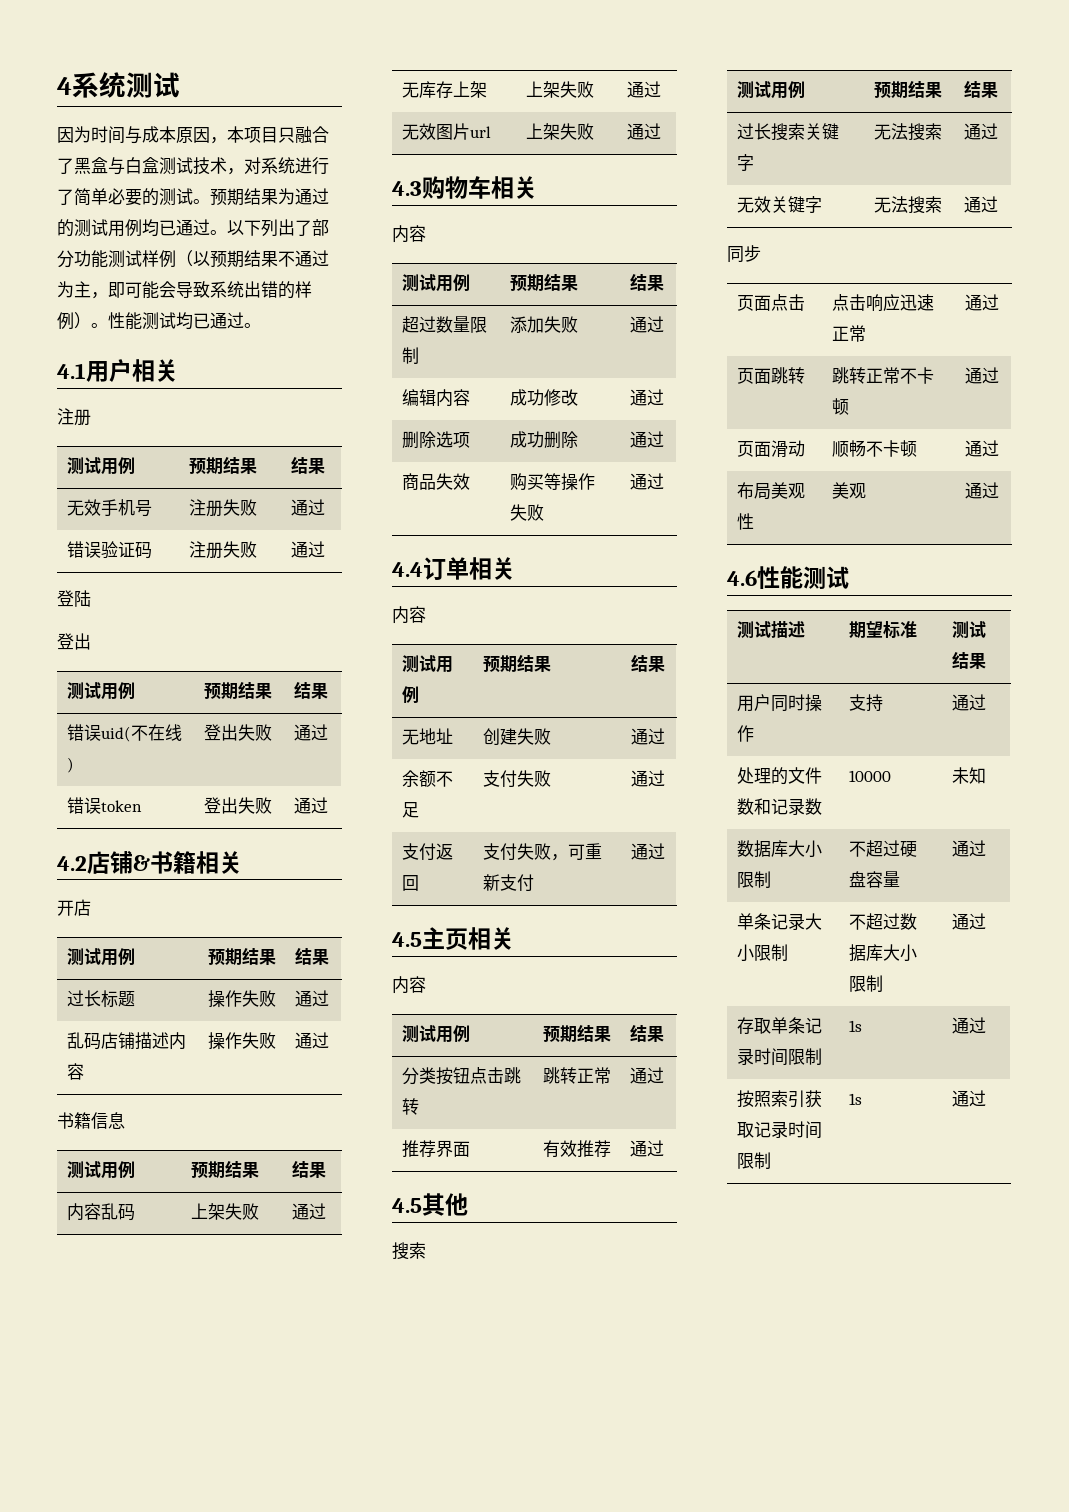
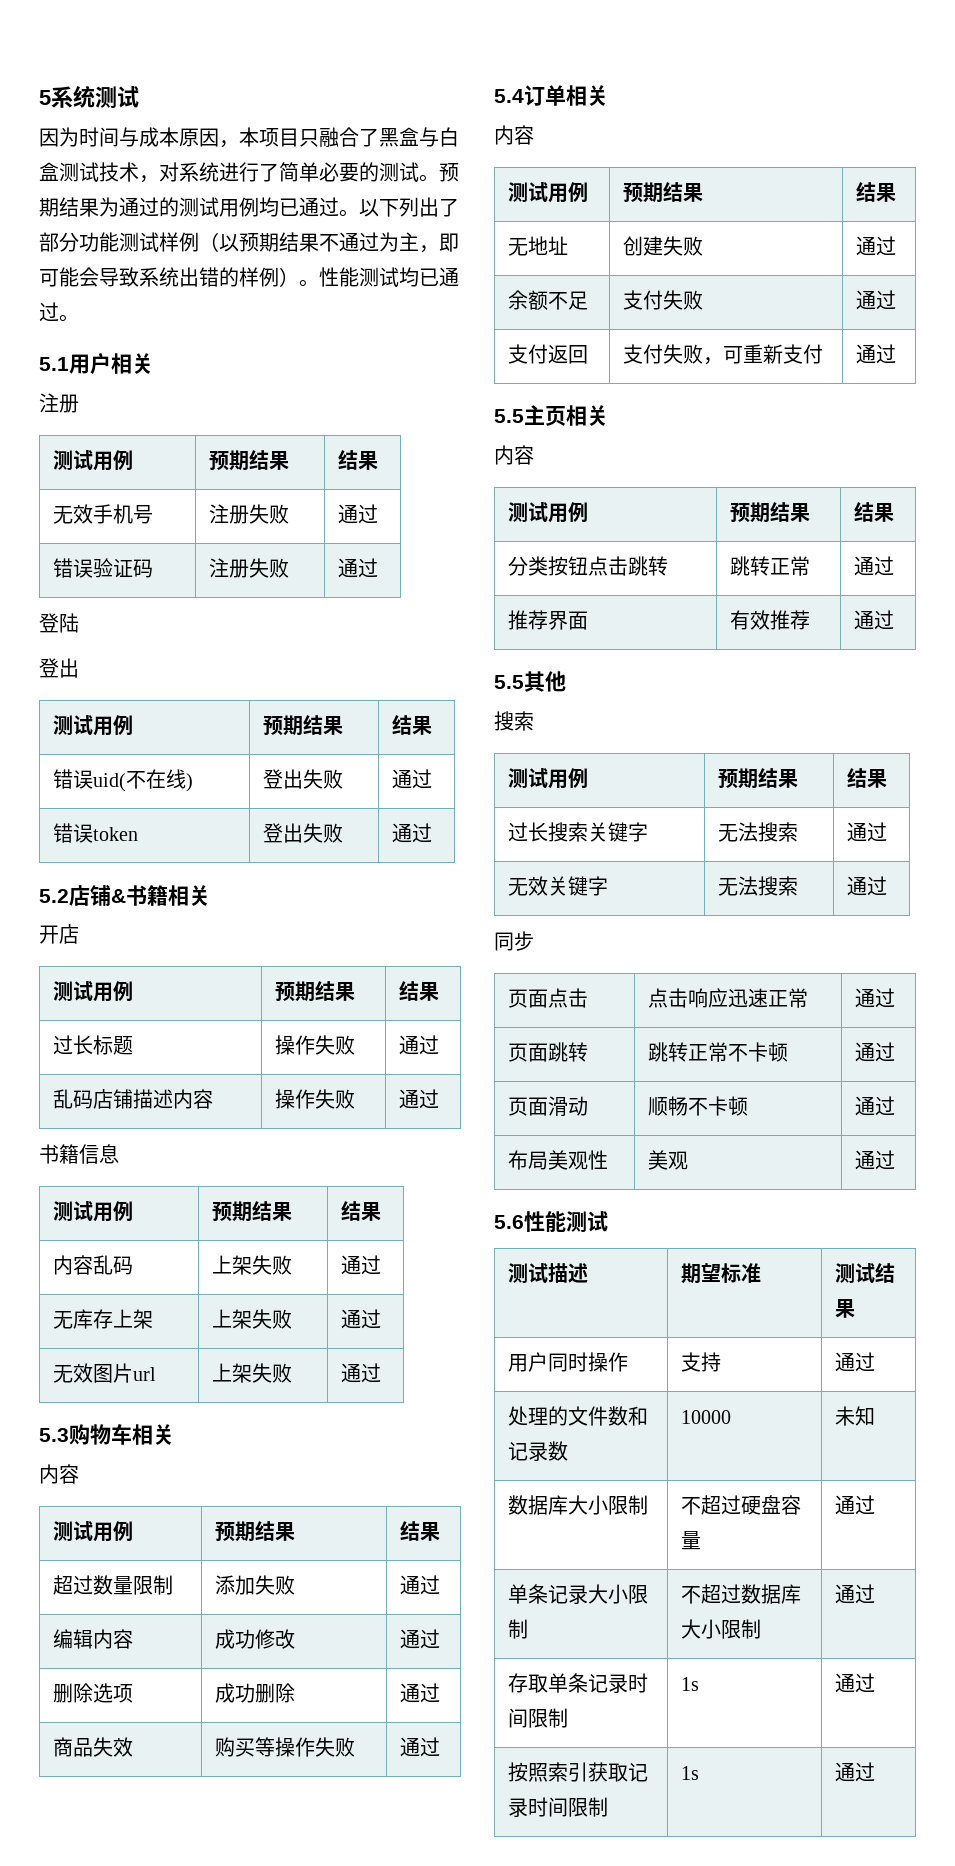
- 4系统测试
+ 5系统测试
- 4.1用户相关
+ 5.1用户相关
- 4.2店铺&书籍相关
+ 5.2店铺&书籍相关
- 4.3购物车相关
+ 5.3购物车相关
- 4.4订单相关
+ 5.4订单相关
- 4.5主页相关
+ 5.5主页相关
- 4.5其他
+ 5.5其他
- 4.6性能测试
+ 5.6性能测试

